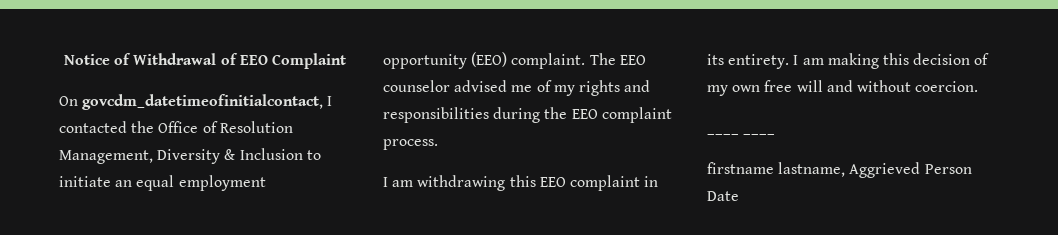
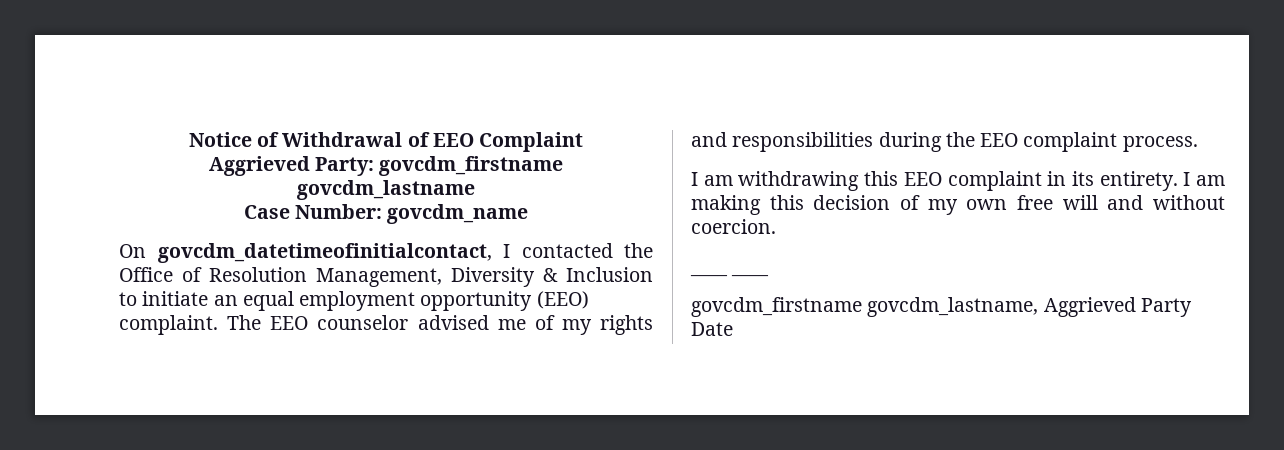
+ Aggrieved Party: govcdm_firstname govcdm_lastname
+ Case Number: govcdm_name
- firstname lastname, Aggrieved Person Date
+ govcdm_firstname govcdm_lastname, Aggrieved Party Date

